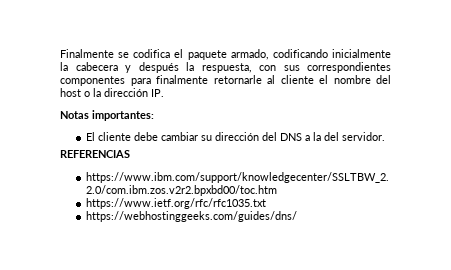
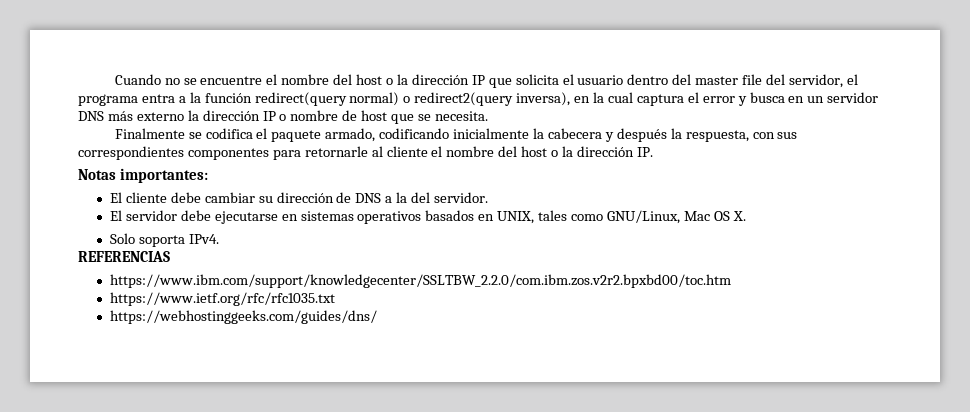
+ Cuando no se encuentre el nombre del host o la dirección IP que solicita el usuario dentro del master file del servidor, el programa entra a la función redirect(query normal) o redirect2(query inversa), en la cual captura el error y busca en un servidor DNS más externo la dirección IP o nombre de host que se necesita.
- Finalmente se codifica el paquete armado, codificando inicialmente la cabecera y después la respuesta, con sus correspondientes componentes para finalmente retornarle al cliente el nombre del host o la dirección IP.
+ Finalmente se codifica el paquete armado, codificando inicialmente la cabecera y después la respuesta, con sus correspondientes componentes para retornarle al cliente el nombre del host o la dirección IP.
- El cliente debe cambiar su dirección del DNS a la del servidor.
+ El cliente debe cambiar su dirección de DNS a la del servidor.
+ El servidor debe ejecutarse en sistemas operativos basados en UNIX, tales como GNU/Linux, Mac OS X.
+ Solo soporta IPv4.

